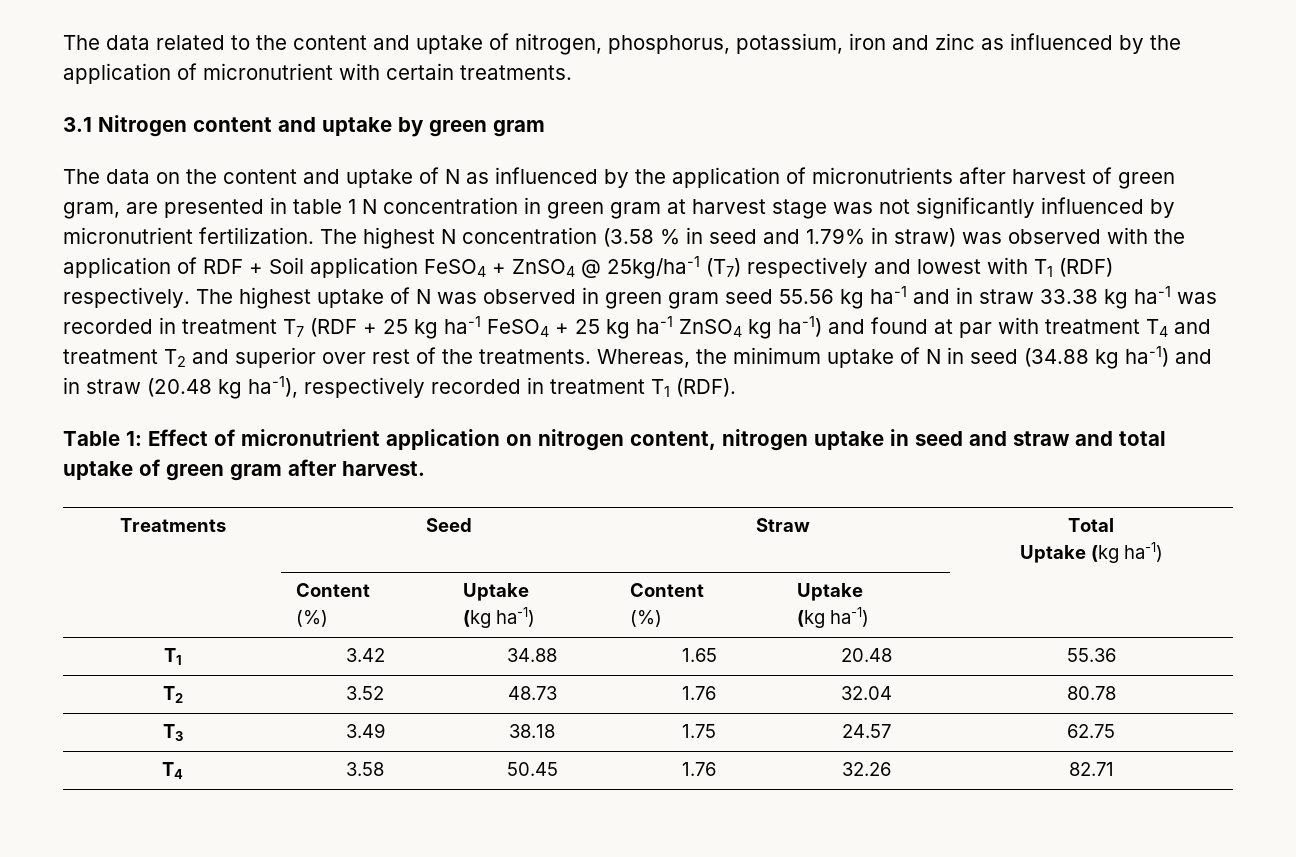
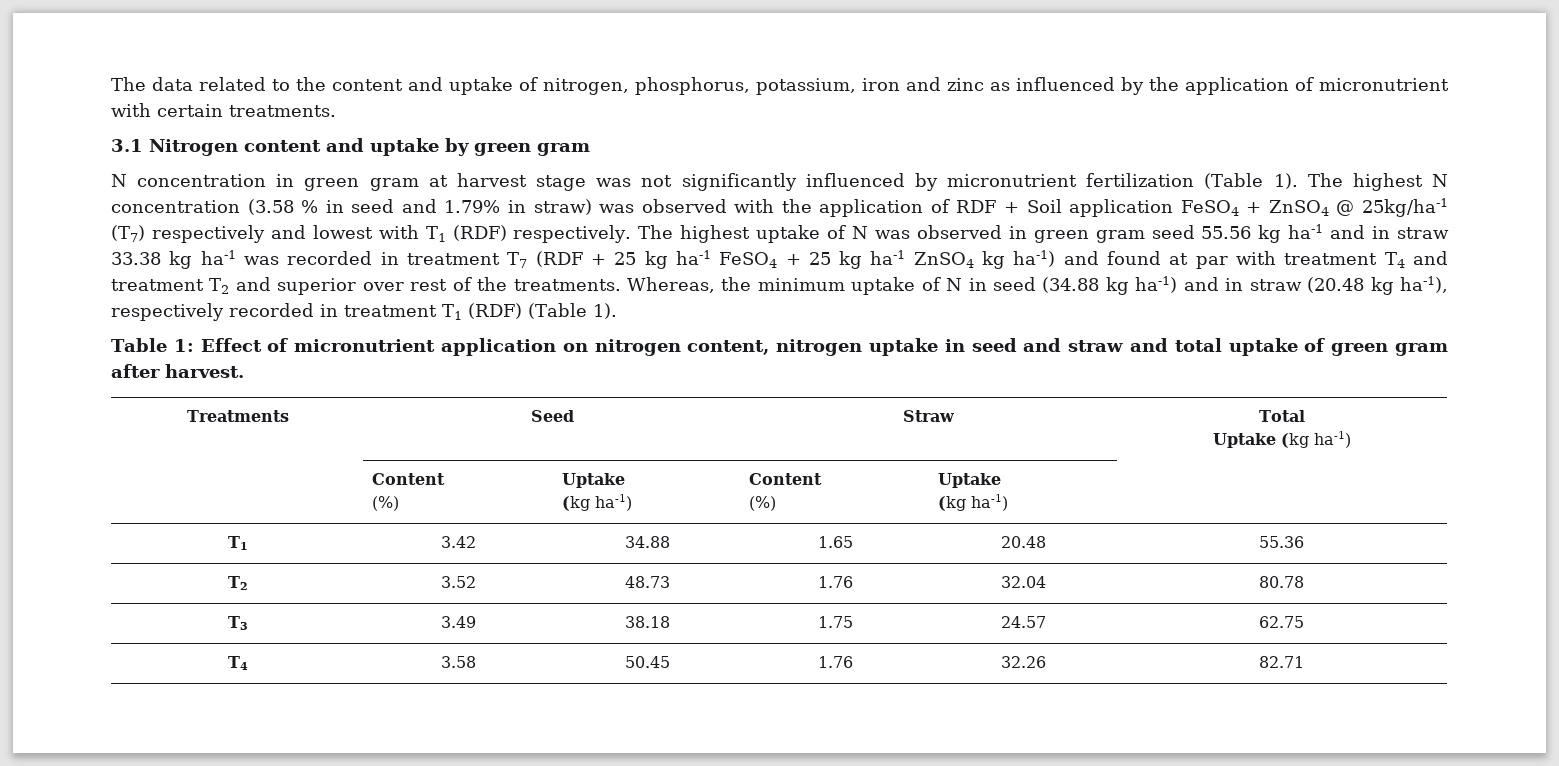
- The data on the content and uptake of N as influenced by the application of micronutrients after harvest of green gram, are presented in table 1 N concentration in green gram at harvest stage was not significantly influenced by micronutrient fertilization.
+ N concentration in green gram at harvest stage was not significantly influenced by micronutrient fertilization (Table 1).
- Whereas, the minimum uptake of N in seed (34.88 kg ha-1) and in straw (20.48 kg ha-1), respectively recorded in treatment T1 (RDF).
+ Whereas, the minimum uptake of N in seed (34.88 kg ha-1) and in straw (20.48 kg ha-1), respectively recorded in treatment T1 (RDF) (Table 1).

